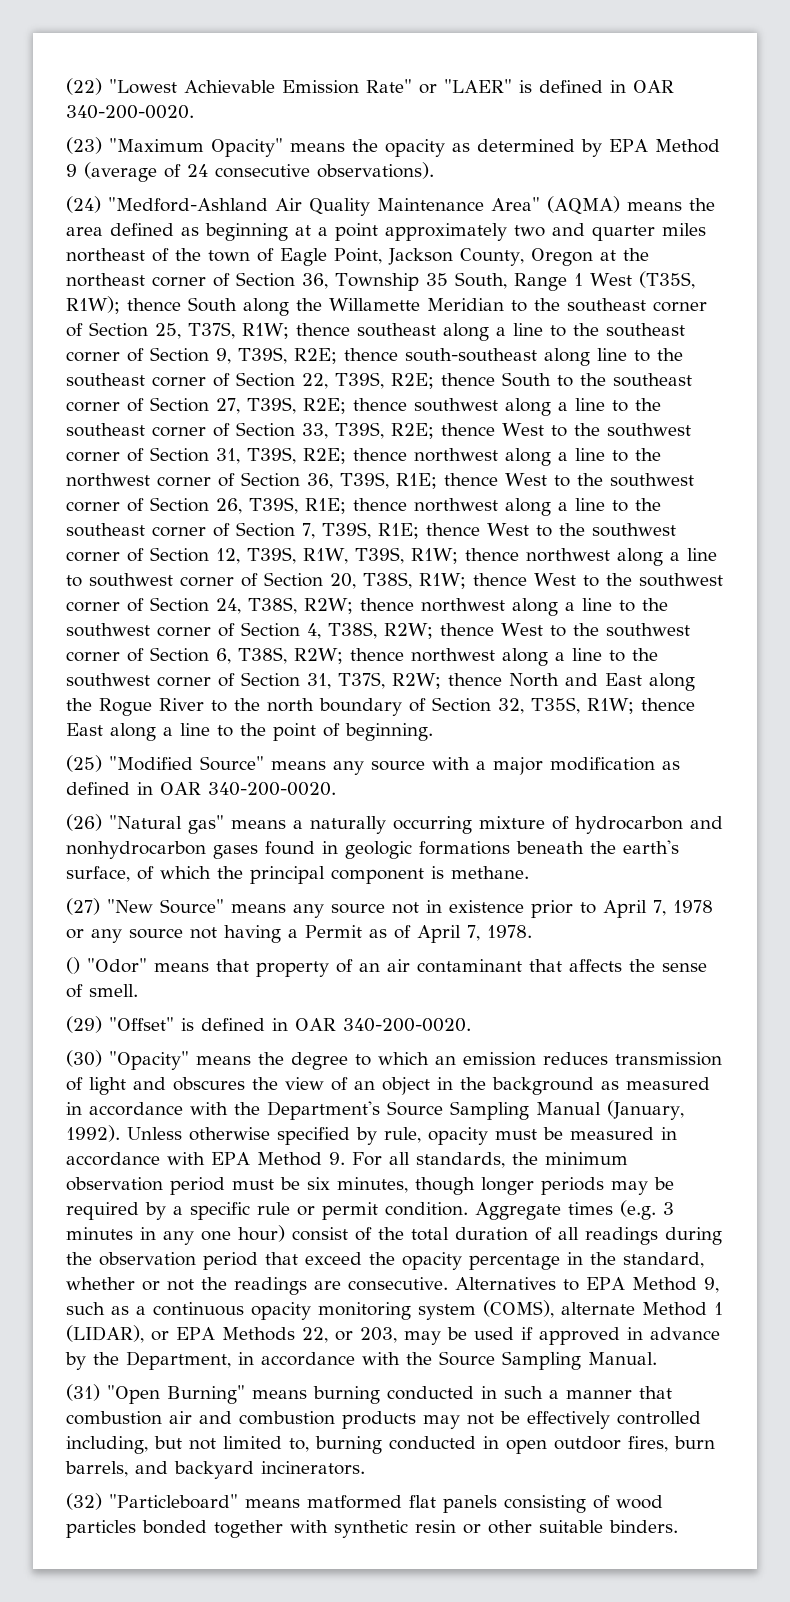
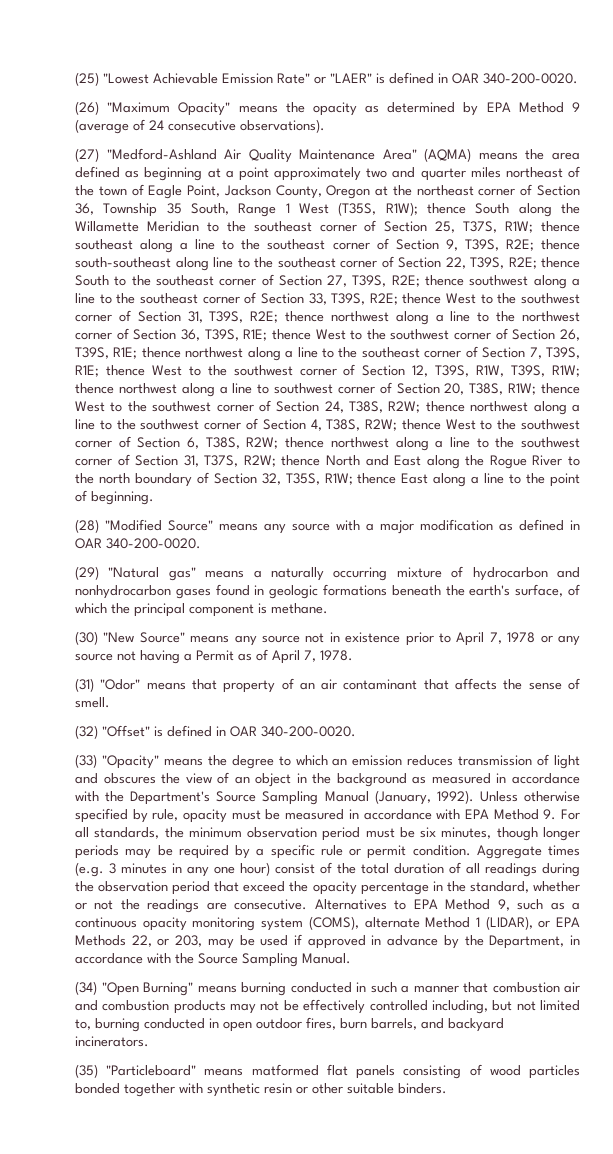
- (22) "Lowest Achievable Emission Rate" or "LAER" is defined in OAR 340-200-0020.
+ (25) "Lowest Achievable Emission Rate" or "LAER" is defined in OAR 340-200-0020.
- (23) "Maximum Opacity" means the opacity as determined by EPA Method 9 (average of 24 consecutive observations).
+ (26) "Maximum Opacity" means the opacity as determined by EPA Method 9 (average of 24 consecutive observations).
- (24) "Medford-Ashland Air Quality Maintenance Area" (AQMA) means the area defined as beginning at a point approximately two and quarter miles northeast of the town of Eagle Point, Jackson County, Oregon at the northeast corner of Section 36, Township 35 South, Range 1 West (T35S, R1W);
+ (27) "Medford-Ashland Air Quality Maintenance Area" (AQMA) means the area defined as beginning at a point approximately two and quarter miles northeast of the town of Eagle Point, Jackson County, Oregon at the northeast corner of Section 36, Township 35 South, Range 1 West (T35S, R1W);
- (25) "Modified Source" means any source with a major modification as defined in OAR 340-200-0020.
+ (28) "Modified Source" means any source with a major modification as defined in OAR 340-200-0020.
- (26) "Natural gas" means a naturally occurring mixture of hydrocarbon and nonhydrocarbon gases found in geologic formations beneath the earth's surface, of which the principal component is methane.
+ (29) "Natural gas" means a naturally occurring mixture of hydrocarbon and nonhydrocarbon gases found in geologic formations beneath the earth's surface, of which the principal component is methane.
- (27) "New Source" means any source not in existence prior to April 7, 1978 or any source not having a Permit as of April 7, 1978.
+ (30) "New Source" means any source not in existence prior to April 7, 1978 or any source not having a Permit as of April 7, 1978.
- () "Odor" means that property of an air contaminant that affects the sense of smell.
+ (31) "Odor" means that property of an air contaminant that affects the sense of smell.
- (29) "Offset" is defined in OAR 340-200-0020.
+ (32) "Offset" is defined in OAR 340-200-0020.
- (30) "Opacity" means the degree to which an emission reduces transmission of light and obscures the view of an object in the background as measured in accordance with the Department's Source Sampling Manual (January, 1992).
+ (33) "Opacity" means the degree to which an emission reduces transmission of light and obscures the view of an object in the background as measured in accordance with the Department's Source Sampling Manual (January, 1992).
- (31) "Open Burning" means burning conducted in such a manner that combustion air and combustion products may not be effectively controlled including, but not limited to, burning conducted in open outdoor fires, burn barrels, and backyard incinerators.
+ (34) "Open Burning" means burning conducted in such a manner that combustion air and combustion products may not be effectively controlled including, but not limited to, burning conducted in open outdoor fires, burn barrels, and backyard incinerators.
- (32) "Particleboard" means matformed flat panels consisting of wood particles bonded together with synthetic resin or other suitable binders.
+ (35) "Particleboard" means matformed flat panels consisting of wood particles bonded together with synthetic resin or other suitable binders.

